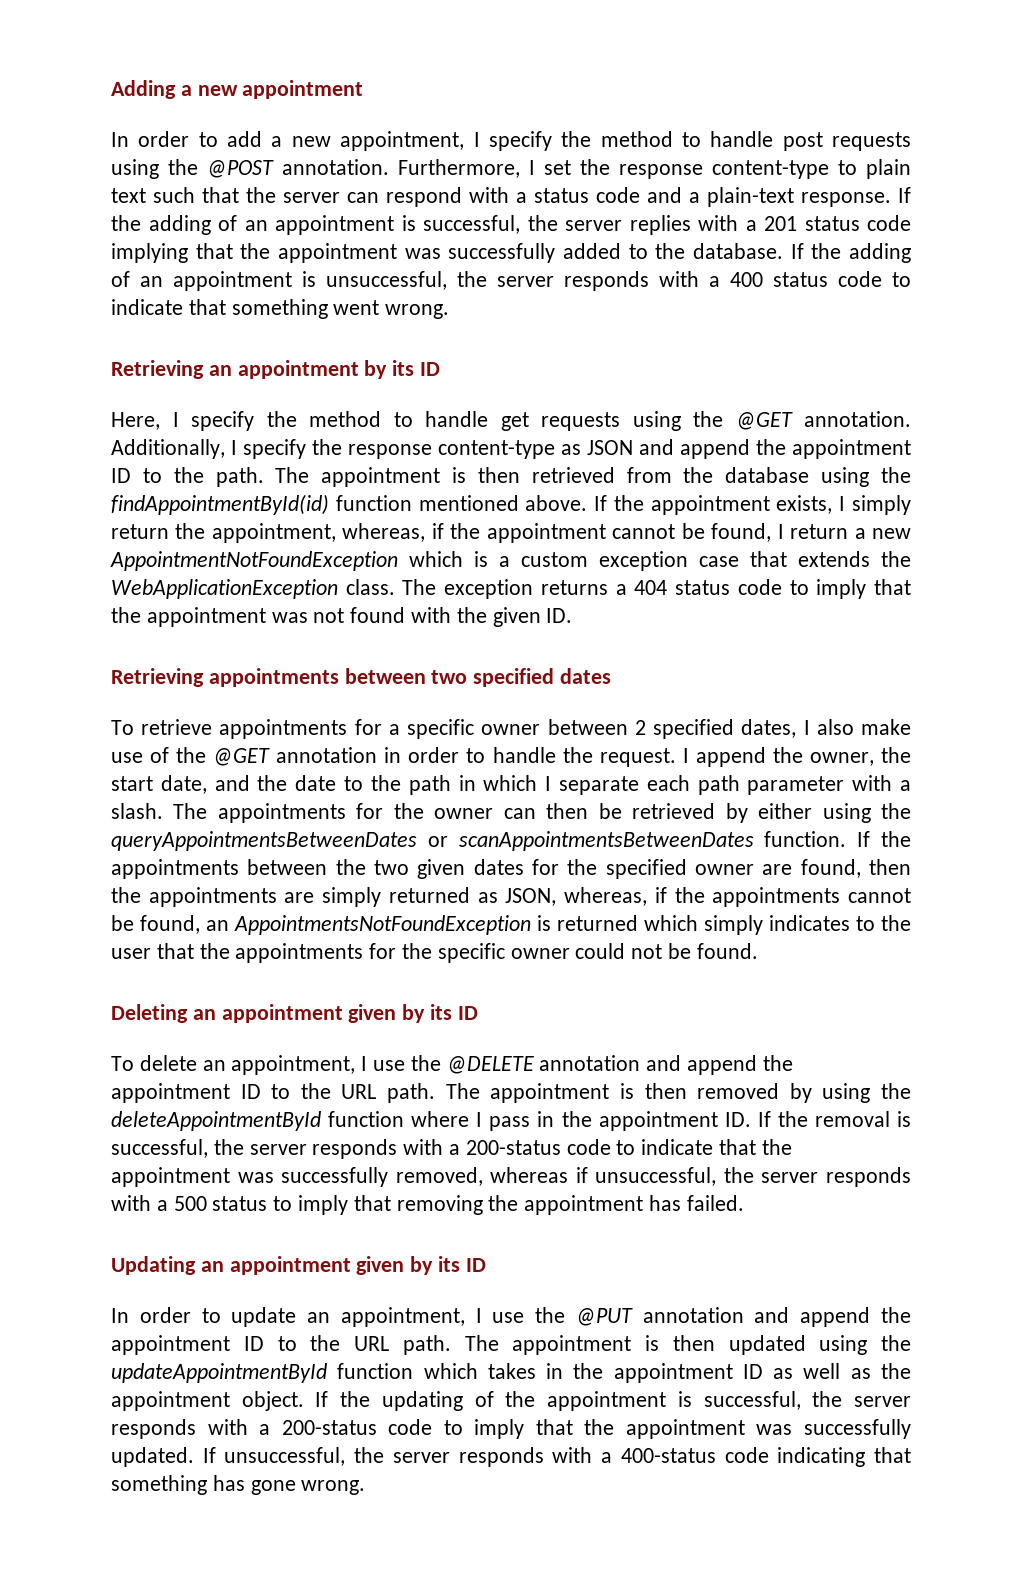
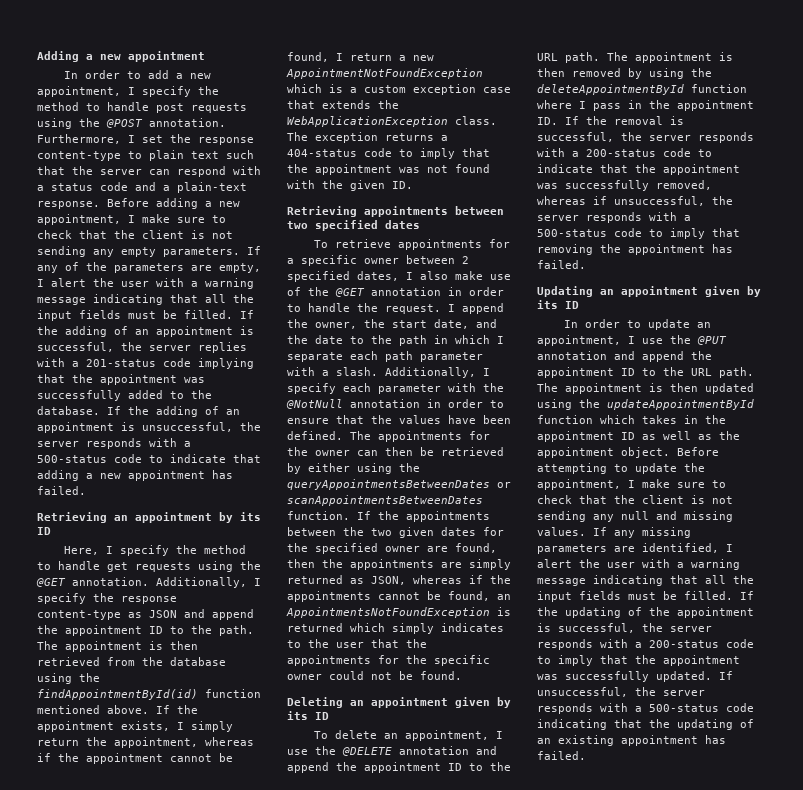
+ Before adding a new appointment, I make sure to check that the client is not sending any empty parameters. If any of the parameters are empty, I alert the user with a warning message indicating that all the input fields must be filled.
- If the adding of an appointment is successful, the server replies with a 201 status code implying that the appointment was successfully added to the database.
+ If the adding of an appointment is successful, the server replies with a 201-status code implying that the appointment was successfully added to the database.
- If the adding of an appointment is unsuccessful, the server responds with a 400 status code to indicate that something went wrong.
+ If the adding of an appointment is unsuccessful, the server responds with a 500-status code to indicate that adding a new appointment has failed.
- If the appointment exists, I simply return the appointment, whereas, if the appointment cannot be found, I return a new AppointmentNotFoundException which is a custom exception case that extends the WebApplicationException class.
+ If the appointment exists, I simply return the appointment, whereas if the appointment cannot be found, I return a new AppointmentNotFoundException which is a custom exception case that extends the WebApplicationException class.
- The exception returns a 404 status code to imply that the appointment was not found with the given ID.
+ The exception returns a 404-status code to imply that the appointment was not found with the given ID.
+ Additionally, I specify each parameter with the @NotNull annotation in order to ensure that the values have been defined.
- If the appointments between the two given dates for the specified owner are found, then the appointments are simply returned as JSON, whereas, if the appointments cannot be found, an AppointmentsNotFoundException is returned which simply indicates to the user that the appointments for the specific owner could not be found.
+ If the appointments between the two given dates for the specified owner are found, then the appointments are simply returned as JSON, whereas if the appointments cannot be found, an AppointmentsNotFoundException is returned which simply indicates to the user that the appointments for the specific owner could not be found.
- The appointment is then removed by using the deleteAppointmentById function where I pass in the appointment ID. If the removal is successful, the server responds with a 200-status code to indicate that the appointment was successfully removed, whereas if unsuccessful, the server responds with a 500 status to imply that removing the appointment has failed.
+ The appointment is then removed by using the deleteAppointmentById function where I pass in the appointment ID. If the removal is successful, the server responds with a 200-status code to indicate that the appointment was successfully removed, whereas if unsuccessful, the server responds with a 500-status code to imply that removing the appointment has failed.
+ Before attempting to update the appointment, I make sure to check that the client is not sending any null and missing values. If any missing parameters are identified, I alert the user with a warning message indicating that all the input fields must be filled.
- If unsuccessful, the server responds with a 400-status code indicating that something has gone wrong.
+ If unsuccessful, the server responds with a 500-status code indicating that the updating of an existing appointment has failed.

